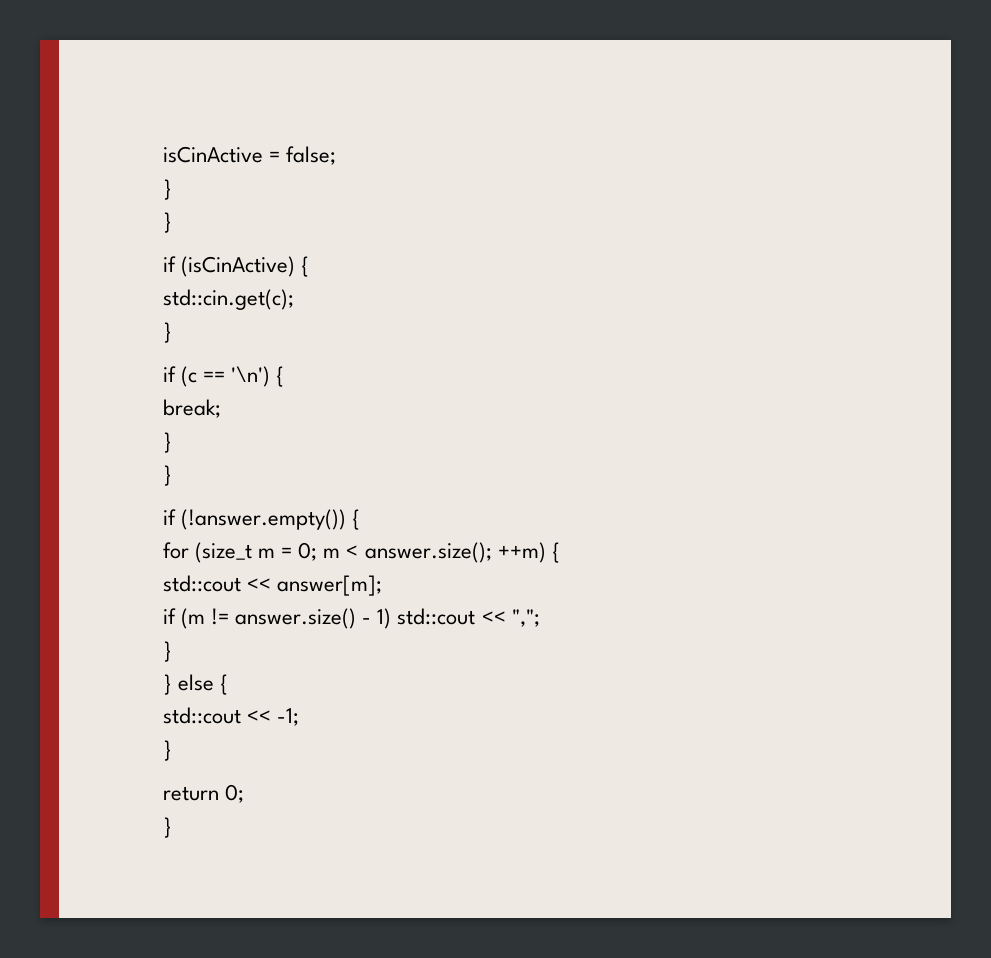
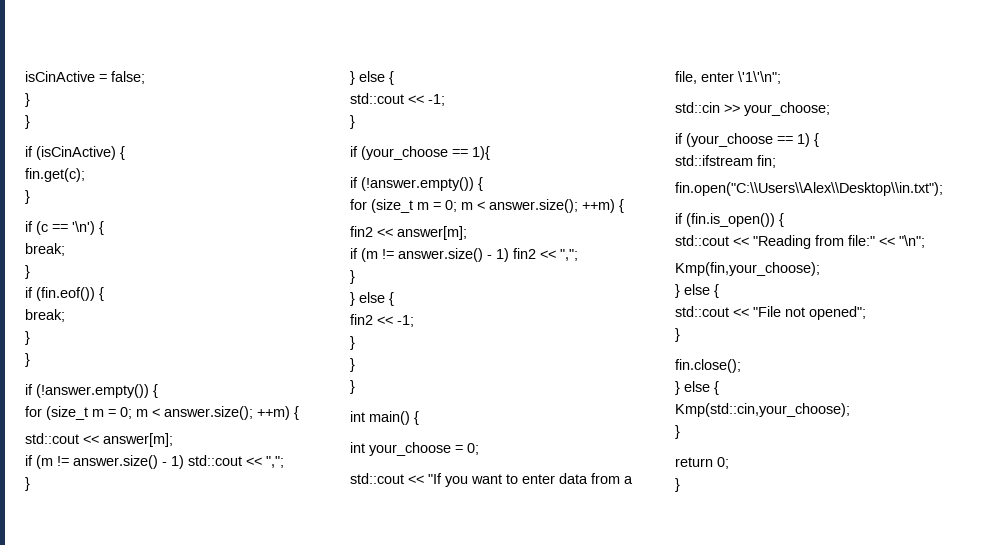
- std::cin.get(c);
+ fin.get(c);
+ if (fin.eof()) {
+ break;
+ }
+ if (your_choose == 1){
+ if (!answer.empty()) {
+ for (size_t m = 0; m < answer.size(); ++m) {
+ fin2 << answer[m];
+ if (m != answer.size() - 1) fin2 << ",";
+ }
+ } else {
+ fin2 << -1;
+ }
+ }
+ }
+ int main() {
+ int your_choose = 0;
+ std::cout << "If you want to enter data from a file, enter \'1\'\n";
+ std::cin >> your_choose;
+ if (your_choose == 1) {
+ std::ifstream fin;
+ fin.open("C:\\Users\\Alex\\Desktop\\in.txt");
+ if (fin.is_open()) {
+ std::cout << "Reading from file:" << "\n";
+ Kmp(fin,your_choose);
+ } else {
+ std::cout << "File not opened";
+ }
+ fin.close();
+ } else {
+ Kmp(std::cin,your_choose);
+ }

